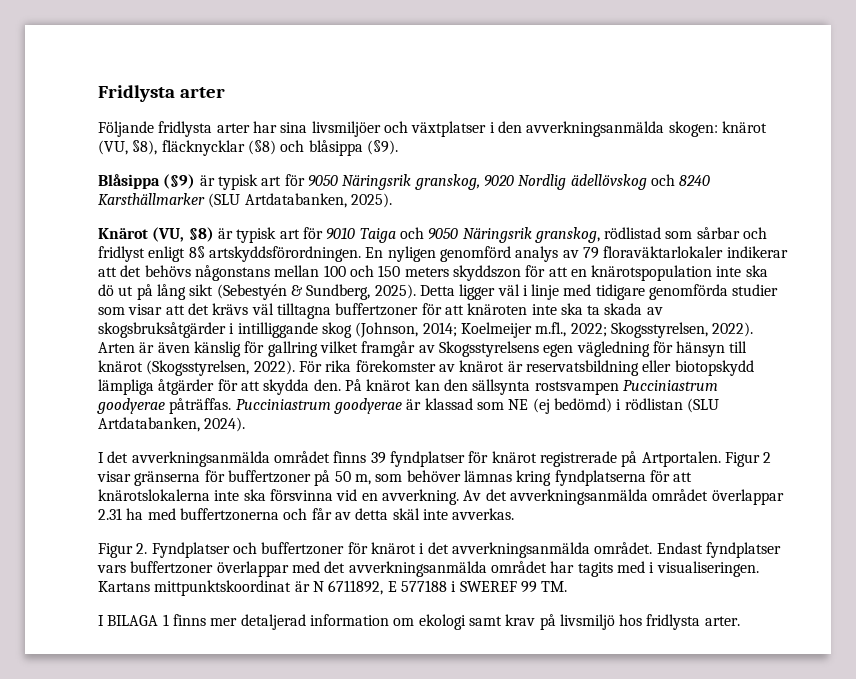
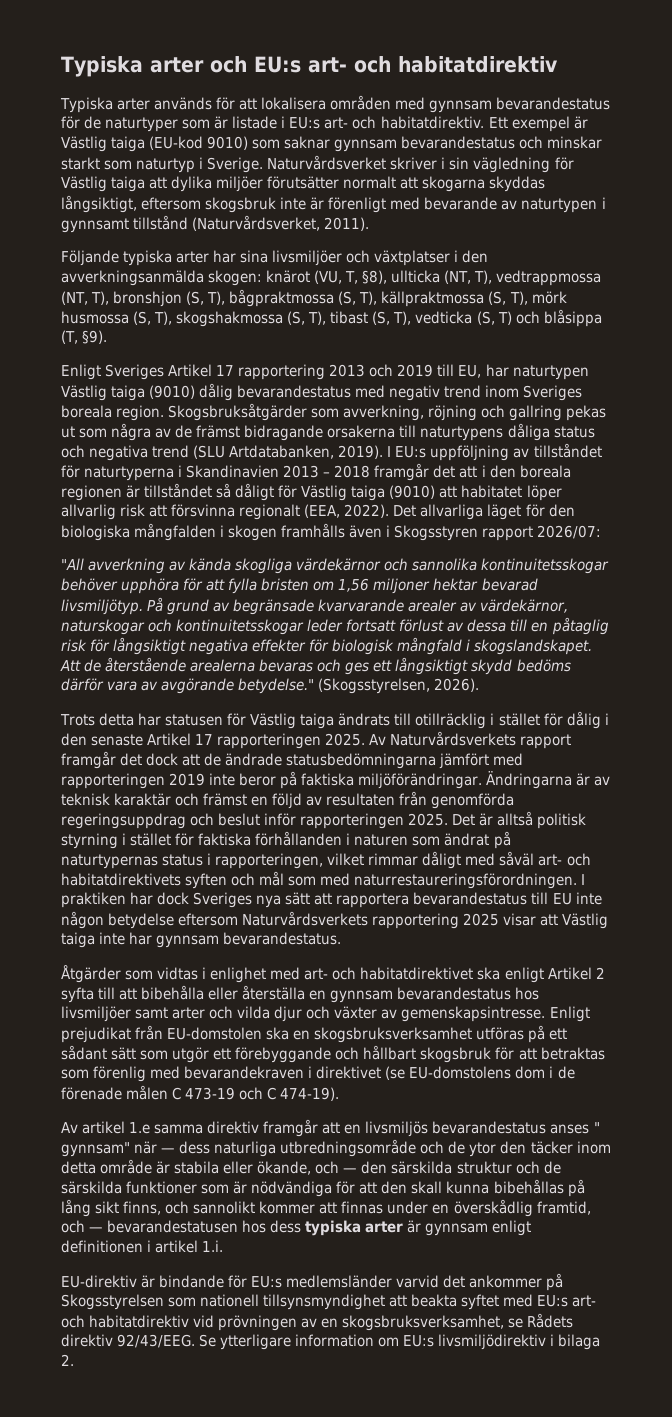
- Fridlysta arter
+ Typiska arter och EU:s art- och habitatdirektiv
+ Typiska arter används för att lokalisera områden med gynnsam bevarandestatus för de naturtyper som är listade i EU:s art- och habitatdirektiv. Ett exempel är Västlig taiga (EU-kod 9010) som saknar gynnsam bevarandestatus och minskar starkt som naturtyp i Sverige. Naturvårdsverket skriver i sin vägledning för Västlig taiga att dylika miljöer förutsätter normalt att skogarna skyddas långsiktigt, eftersom skogsbruk inte är förenligt med bevarande av naturtypen i gynnsamt tillstånd (Naturvårdsverket, 2011).
- Följande fridlysta arter har sina livsmiljöer och växtplatser i den avverkningsanmälda skogen: knärot (VU, §8), fläcknycklar (§8) och blåsippa (§9).
- Blåsippa (§9) är typisk art för 9050 Näringsrik granskog, 9020 Nordlig ädellövskog och 8240 Karsthällmarker (SLU Artdatabanken, 2025).
- Knärot (VU, §8) är typisk art för 9010 Taiga och 9050 Näringsrik granskog, rödlistad som sårbar och fridlyst enligt 8§ artskyddsförordningen. En nyligen genomförd analys av 79 floraväktarlokaler indikerar att det behövs någonstans mellan 100 och 150 meters skyddszon för att en knärotspopulation inte ska dö ut på lång sikt (Sebestyén & Sundberg, 2025). Detta ligger väl i linje med tidigare genomförda studier som visar att det krävs väl tilltagna buffertzoner för att knäroten inte ska ta skada av skogsbruksåtgärder i intilliggande skog (Johnson, 2014; Koelmeijer m.fl., 2022; Skogsstyrelsen, 2022). Arten är även känslig för gallring vilket framgår av Skogsstyrelsens egen vägledning för hänsyn till knärot (Skogsstyrelsen, 2022). För rika förekomster av knärot är reservatsbildning eller biotopskydd lämpliga åtgärder för att skydda den. På knärot kan den sällsynta rostsvampen Pucciniastrum goodyerae påträffas. Pucciniastrum goodyerae är klassad som NE (ej bedömd) i rödlistan (SLU Artdatabanken, 2024).
- I det avverkningsanmälda området finns 39 fyndplatser för knärot registrerade på Artportalen. Figur 2 visar gränserna för buffertzoner på 50 m, som behöver lämnas kring fyndplatserna för att knärotslokalerna inte ska försvinna vid en avverkning. Av det avverkningsanmälda området överlappar 2.31 ha med buffertzonerna och får av detta skäl inte avverkas.
- Figur 2. Fyndplatser och buffertzoner för knärot i det avverkningsanmälda området. Endast fyndplatser vars buffertzoner överlappar med det avverkningsanmälda området har tagits med i visualiseringen. Kartans mittpunktskoordinat är N 6711892, E 577188 i SWEREF 99 TM.
- I BILAGA 1 finns mer detaljerad information om ekologi samt krav på livsmiljö hos fridlysta arter.
+ Följande typiska arter har sina livsmiljöer och växtplatser i den avverkningsanmälda skogen: knärot (VU, T, §8), ullticka (NT, T), vedtrappmossa (NT, T), bronshjon (S, T), bågpraktmossa (S, T), källpraktmossa (S, T), mörk husmossa (S, T), skogshakmossa (S, T), tibast (S, T), vedticka (S, T) och blåsippa (T, §9).
+ Enligt Sveriges Artikel 17 rapportering 2013 och 2019 till EU, har naturtypen Västlig taiga (9010) dålig bevarandestatus med negativ trend inom Sveriges boreala region. Skogsbruksåtgärder som avverkning, röjning och gallring pekas ut som några av de främst bidragande orsakerna till naturtypens dåliga status och negativa trend (SLU Artdatabanken, 2019). I EU:s uppföljning av tillståndet för naturtyperna i Skandinavien 2013 – 2018 framgår det att i den boreala regionen är tillståndet så dåligt för Västlig taiga (9010) att habitatet löper allvarlig risk att försvinna regionalt (EEA, 2022). Det allvarliga läget för den biologiska mångfalden i skogen framhålls även i Skogsstyren rapport 2026/07:
+ "All avverkning av kända skogliga värdekärnor och sannolika kontinuitetsskogar behöver upphöra för att fylla bristen om 1,56 miljoner hektar bevarad livsmiljötyp. På grund av begränsade kvarvarande arealer av värdekärnor, naturskogar och kontinuitetsskogar leder fortsatt förlust av dessa till en påtaglig risk för långsiktigt negativa effekter för biologisk mångfald i skogslandskapet. Att de återstående arealerna bevaras och ges ett långsiktigt skydd bedöms därför vara av avgörande betydelse." (Skogsstyrelsen, 2026).
+ Trots detta har statusen för Västlig taiga ändrats till otillräcklig i stället för dålig i den senaste Artikel 17 rapporteringen 2025. Av Naturvårdsverkets rapport framgår det dock att de ändrade statusbedömningarna jämfört med rapporteringen 2019 inte beror på faktiska miljöförändringar. Ändringarna är av teknisk karaktär och främst en följd av resultaten från genomförda regeringsuppdrag och beslut inför rapporteringen 2025. Det är alltså politisk styrning i stället för faktiska förhållanden i naturen som ändrat på naturtypernas status i rapporteringen, vilket rimmar dåligt med såväl art- och habitatdirektivets syften och mål som med naturrestaureringsförordningen. I praktiken har dock Sveriges nya sätt att rapportera bevarandestatus till EU inte någon betydelse eftersom Naturvårdsverkets rapportering 2025 visar att Västlig taiga inte har gynnsam bevarandestatus.
+ Åtgärder som vidtas i enlighet med art- och habitatdirektivet ska enligt Artikel 2 syfta till att bibehålla eller återställa en gynnsam bevarandestatus hos livsmiljöer samt arter och vilda djur och växter av gemenskapsintresse. Enligt prejudikat från EU-domstolen ska en skogsbruksverksamhet utföras på ett sådant sätt som utgör ett förebyggande och hållbart skogsbruk för att betraktas som förenlig med bevarandekraven i direktivet (se EU-domstolens dom i de förenade målen C 473-19 och C 474-19).
+ Av artikel 1.e samma direktiv framgår att en livsmiljös bevarandestatus anses " gynnsam" när — dess naturliga utbredningsområde och de ytor den täcker inom detta område är stabila eller ökande, och — den särskilda struktur och de särskilda funktioner som är nödvändiga för att den skall kunna bibehållas på lång sikt finns, och sannolikt kommer att finnas under en överskådlig framtid, och — bevarandestatusen hos dess typiska arter är gynnsam enligt definitionen i artikel 1.i.
+ EU-direktiv är bindande för EU:s medlemsländer varvid det ankommer på Skogsstyrelsen som nationell tillsynsmyndighet att beakta syftet med EU:s art- och habitatdirektiv vid prövningen av en skogsbruksverksamhet, se Rådets direktiv 92/43/EEG. Se ytterligare information om EU:s livsmiljödirektiv i bilaga 2.

